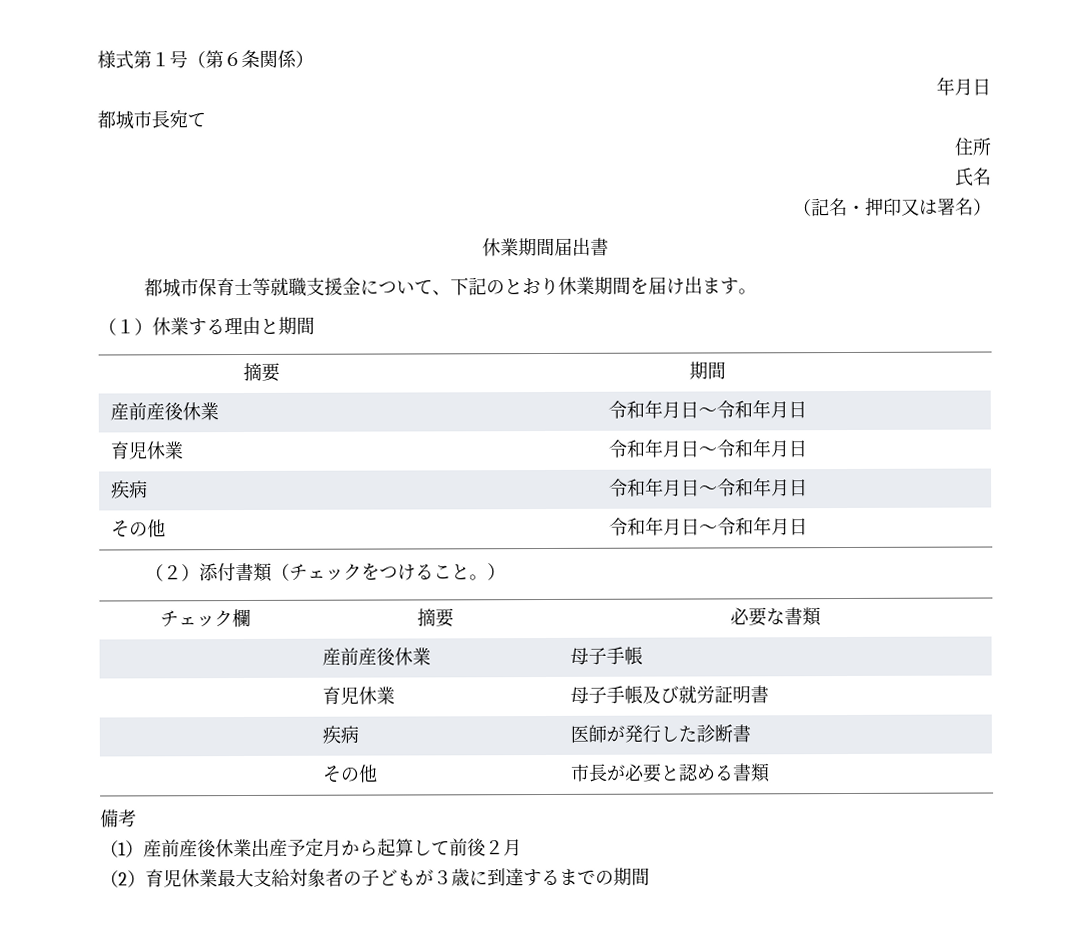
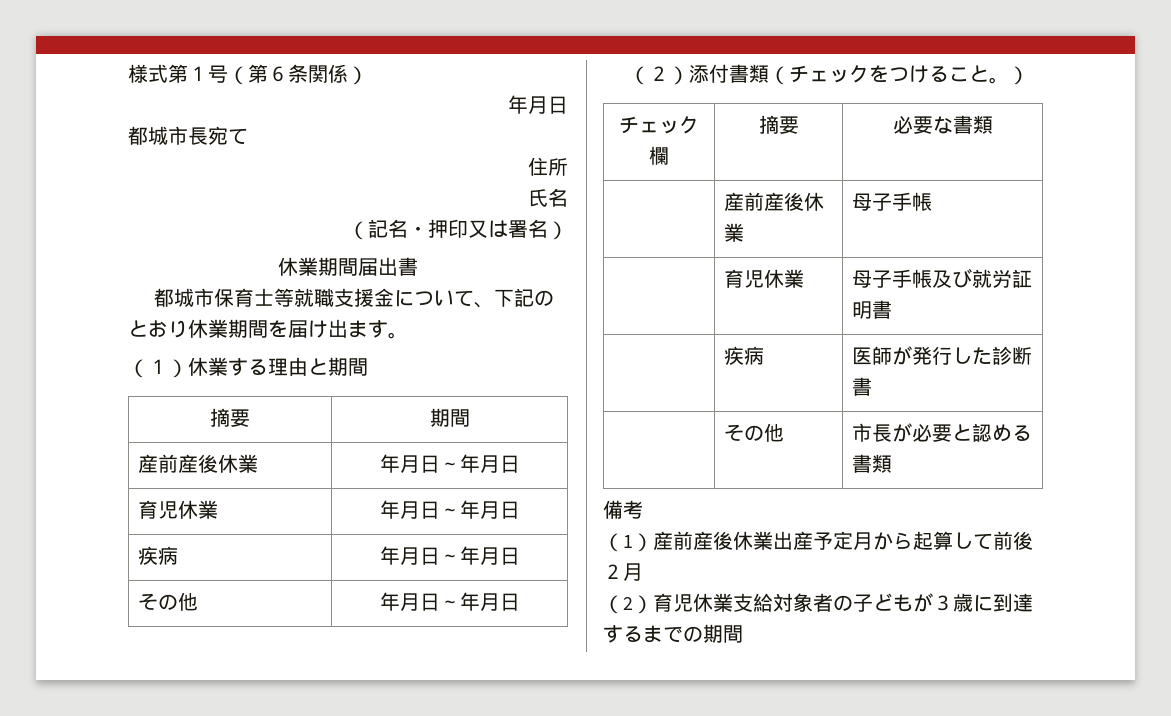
- 産前産後休業 | 令和年月日～令和年月日
+ 産前産後休業 | 年月日～年月日
- 育児休業 | 令和年月日～令和年月日
+ 育児休業 | 年月日～年月日
- 疾病 | 令和年月日～令和年月日
+ 疾病 | 年月日～年月日
- その他 | 令和年月日～令和年月日
+ その他 | 年月日～年月日
- （2）育児休業最大支給対象者の子どもが３歳に到達するまでの期間
+ （2）育児休業支給対象者の子どもが３歳に到達するまでの期間

